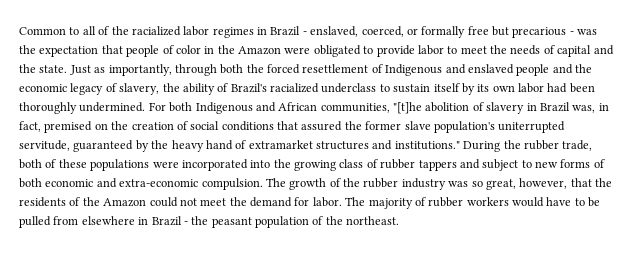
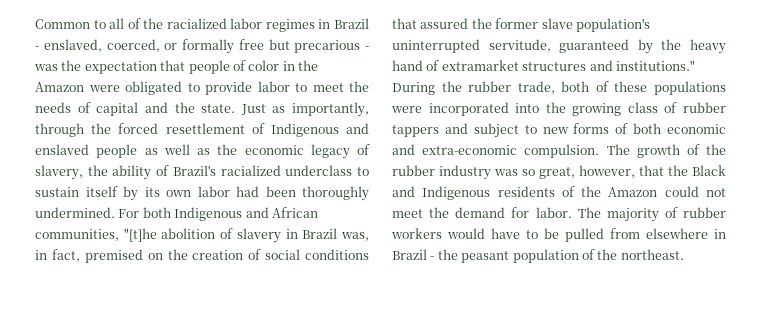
- Just as importantly, through both the forced resettlement of Indigenous and enslaved people and the economic legacy of slavery, the ability of Brazil's racialized underclass to sustain itself by its own labor had been thoroughly undermined.
+ Just as importantly, through the forced resettlement of Indigenous and enslaved people as well as the economic legacy of slavery, the ability of Brazil's racialized underclass to sustain itself by its own labor had been thoroughly undermined.
- For both Indigenous and African communities, "[t]he abolition of slavery in Brazil was, in fact, premised on the creation of social conditions that assured the former slave population's uniterrupted servitude, guaranteed by the heavy hand of extramarket structures and institutions."
+ For both Indigenous and African communities, "[t]he abolition of slavery in Brazil was, in fact, premised on the creation of social conditions that assured the former slave population's uninterrupted servitude, guaranteed by the heavy hand of extramarket structures and institutions."
- The growth of the rubber industry was so great, however, that the residents of the Amazon could not meet the demand for labor.
+ The growth of the rubber industry was so great, however, that the Black and Indigenous residents of the Amazon could not meet the demand for labor.

